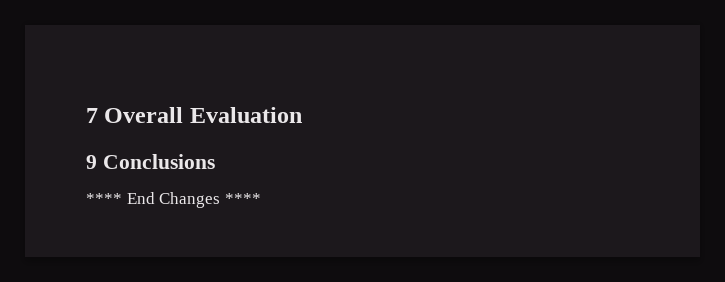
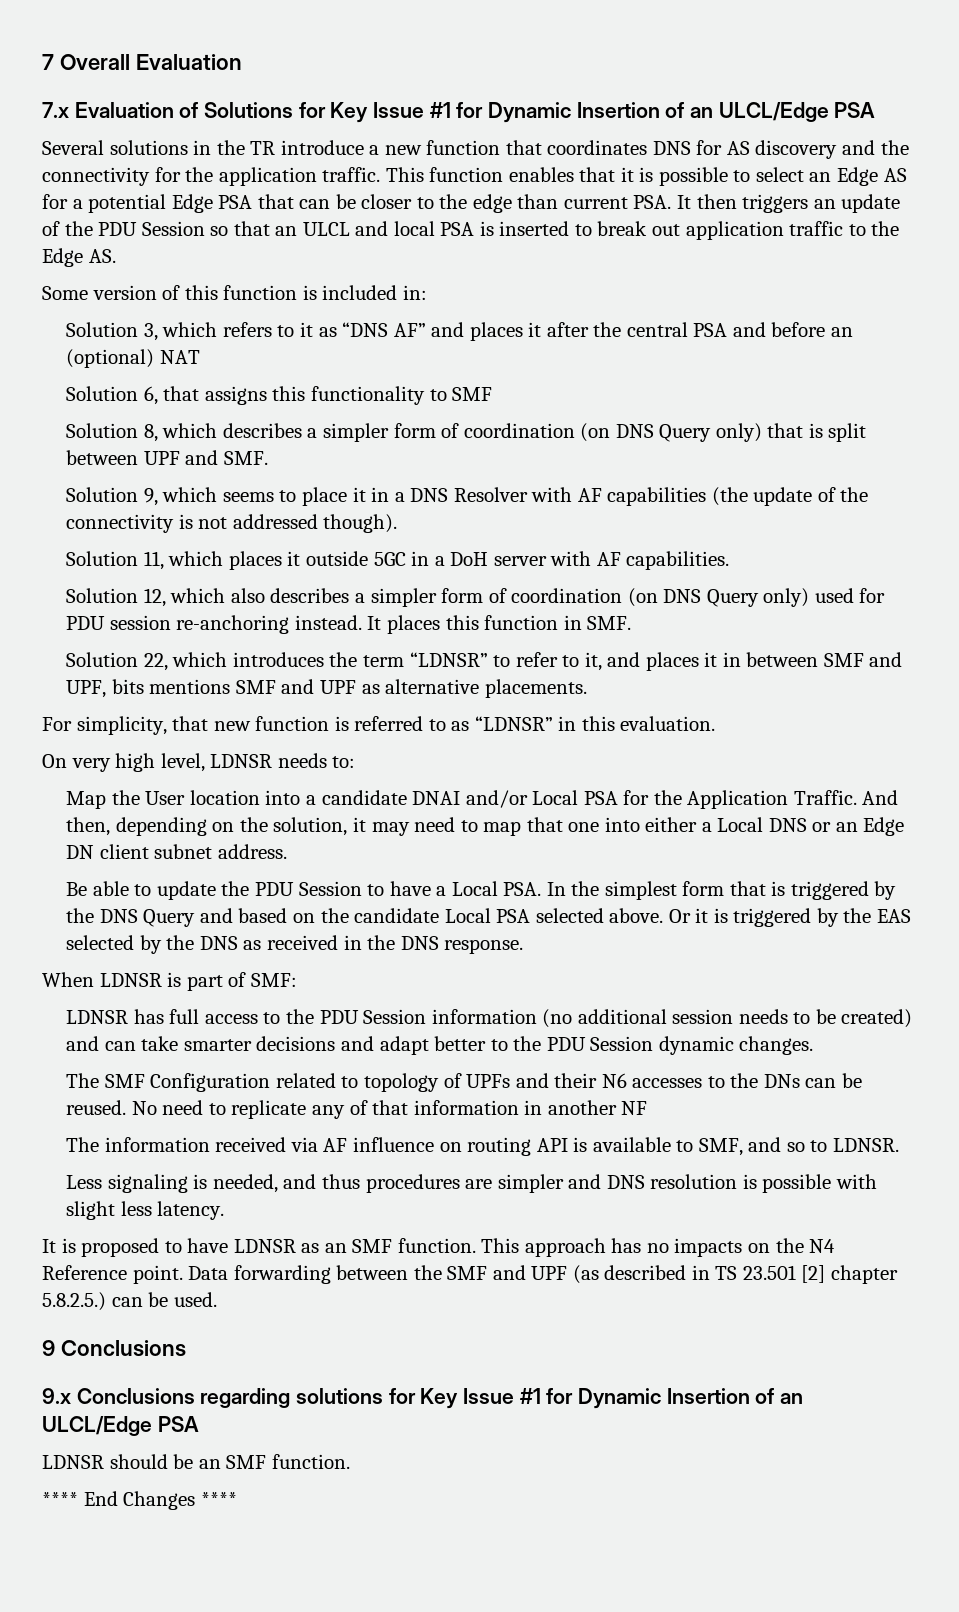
+ 7.x Evaluation of Solutions for Key Issue #1 for Dynamic Insertion of an ULCL/Edge PSA
+ Several solutions in the TR introduce a new function that coordinates DNS for AS discovery and the connectivity for the application traffic. This function enables that it is possible to select an Edge AS for a potential Edge PSA that can be closer to the edge than current PSA. It then triggers an update of the PDU Session so that an ULCL and local PSA is inserted to break out application traffic to the Edge AS.
+ Some version of this function is included in:
+ Solution 3, which refers to it as “DNS AF” and places it after the central PSA and before an (optional) NAT
+ Solution 6, that assigns this functionality to SMF
+ Solution 8, which describes a simpler form of coordination (on DNS Query only) that is split between UPF and SMF.
+ Solution 9, which seems to place it in a DNS Resolver with AF capabilities (the update of the connectivity is not addressed though).
+ Solution 11, which places it outside 5GC in a DoH server with AF capabilities.
+ Solution 12, which also describes a simpler form of coordination (on DNS Query only) used for PDU session re-anchoring instead. It places this function in SMF.
+ Solution 22, which introduces the term “LDNSR” to refer to it, and places it in between SMF and UPF, bits mentions SMF and UPF as alternative placements.
+ For simplicity, that new function is referred to as “LDNSR” in this evaluation.
+ On very high level, LDNSR needs to:
+ Map the User location into a candidate DNAI and/or Local PSA for the Application Traffic. And then, depending on the solution, it may need to map that one into either a Local DNS or an Edge DN client subnet address.
+ Be able to update the PDU Session to have a Local PSA. In the simplest form that is triggered by the DNS Query and based on the candidate Local PSA selected above. Or it is triggered by the EAS selected by the DNS as received in the DNS response.
+ When LDNSR is part of SMF:
+ LDNSR has full access to the PDU Session information (no additional session needs to be created) and can take smarter decisions and adapt better to the PDU Session dynamic changes.
+ The SMF Configuration related to topology of UPFs and their N6 accesses to the DNs can be reused. No need to replicate any of that information in another NF
+ The information received via AF influence on routing API is available to SMF, and so to LDNSR.
+ Less signaling is needed, and thus procedures are simpler and DNS resolution is possible with slight less latency.
+ It is proposed to have LDNSR as an SMF function. This approach has no impacts on the N4 Reference point. Data forwarding between the SMF and UPF (as described in TS 23.501 [2] chapter 5.8.2.5.) can be used.
  9 Conclusions
+ 9.x Conclusions regarding solutions for Key Issue #1 for Dynamic Insertion of an ULCL/Edge PSA
+ LDNSR should be an SMF function.

